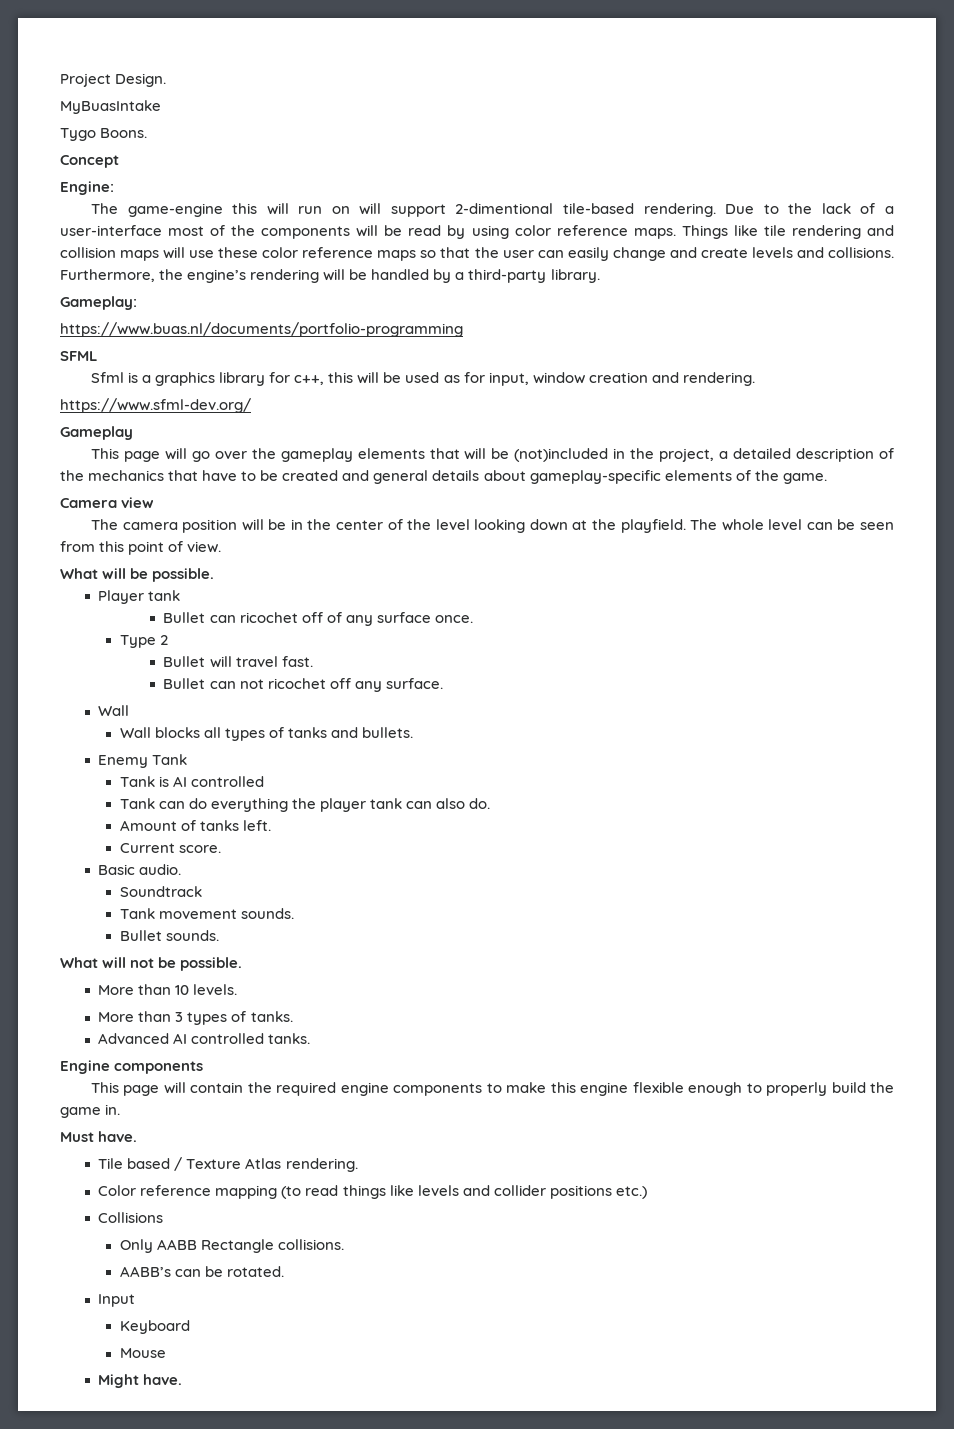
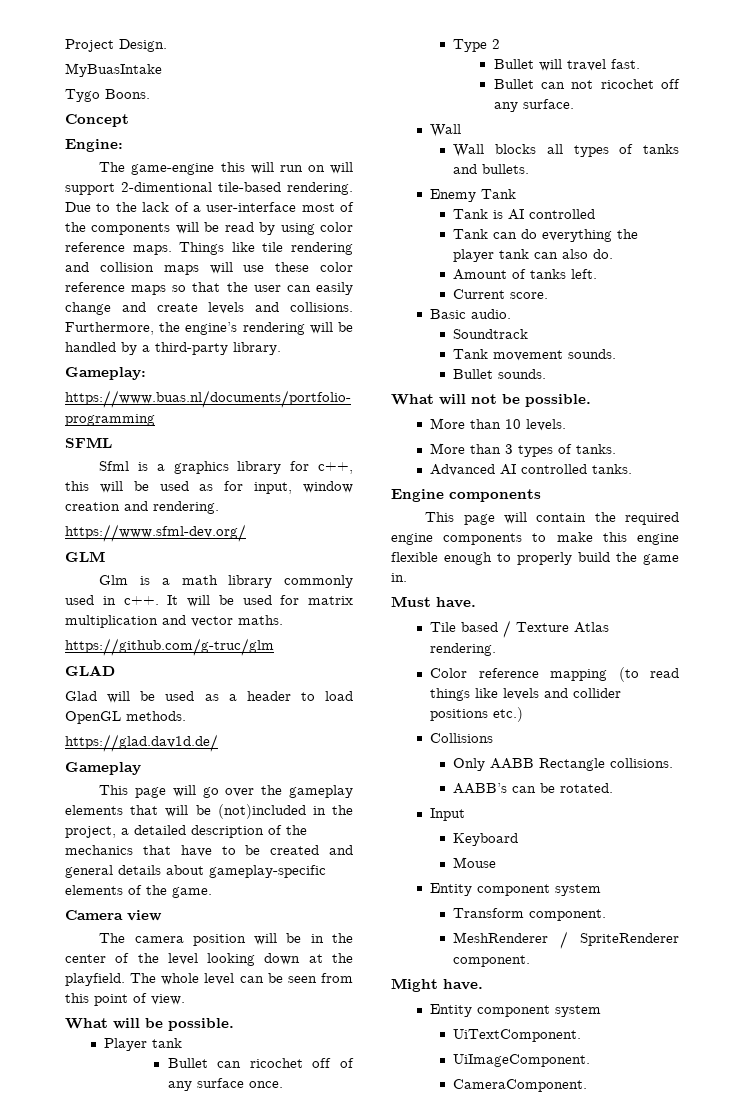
+ GLM
+ Glm is a math library commonly used in c++. It will be used for matrix multiplication and vector maths.
+ https://github.com/g-truc/glm
+ GLAD
+ Glad will be used as a header to load OpenGL methods.
+ https://glad.dav1d.de/
  Mouse
+ Entity component system
+ Transform component.
+ MeshRenderer / SpriteRenderer component.
  Might have.
+ Entity component system
+ UiTextComponent.
+ UiImageComponent.
+ CameraComponent.

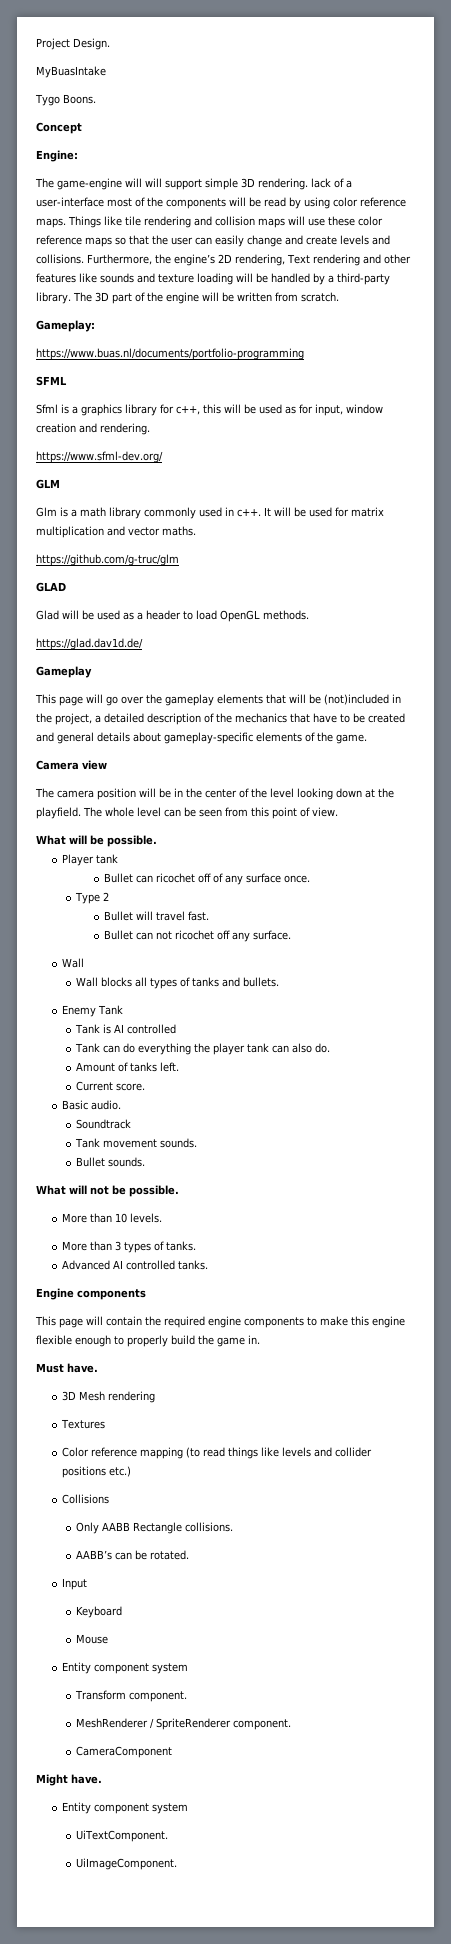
- The game-engine this will run on will support 2-dimentional tile-based rendering. Due to the lack of a user-interface most of the components will be read by using color reference maps.
+ The game-engine will will support simple 3D rendering. lack of a user-interface most of the components will be read by using color reference maps.
- Furthermore, the engine’s rendering will be handled by a third-party library.
+ Furthermore, the engine’s 2D rendering, Text rendering and other features like sounds and texture loading will be handled by a third-party library. The 3D part of the engine will be written from scratch.
- Tile based / Texture Atlas rendering.
+ 3D Mesh rendering
+ Textures
+ CameraComponent
- CameraComponent.

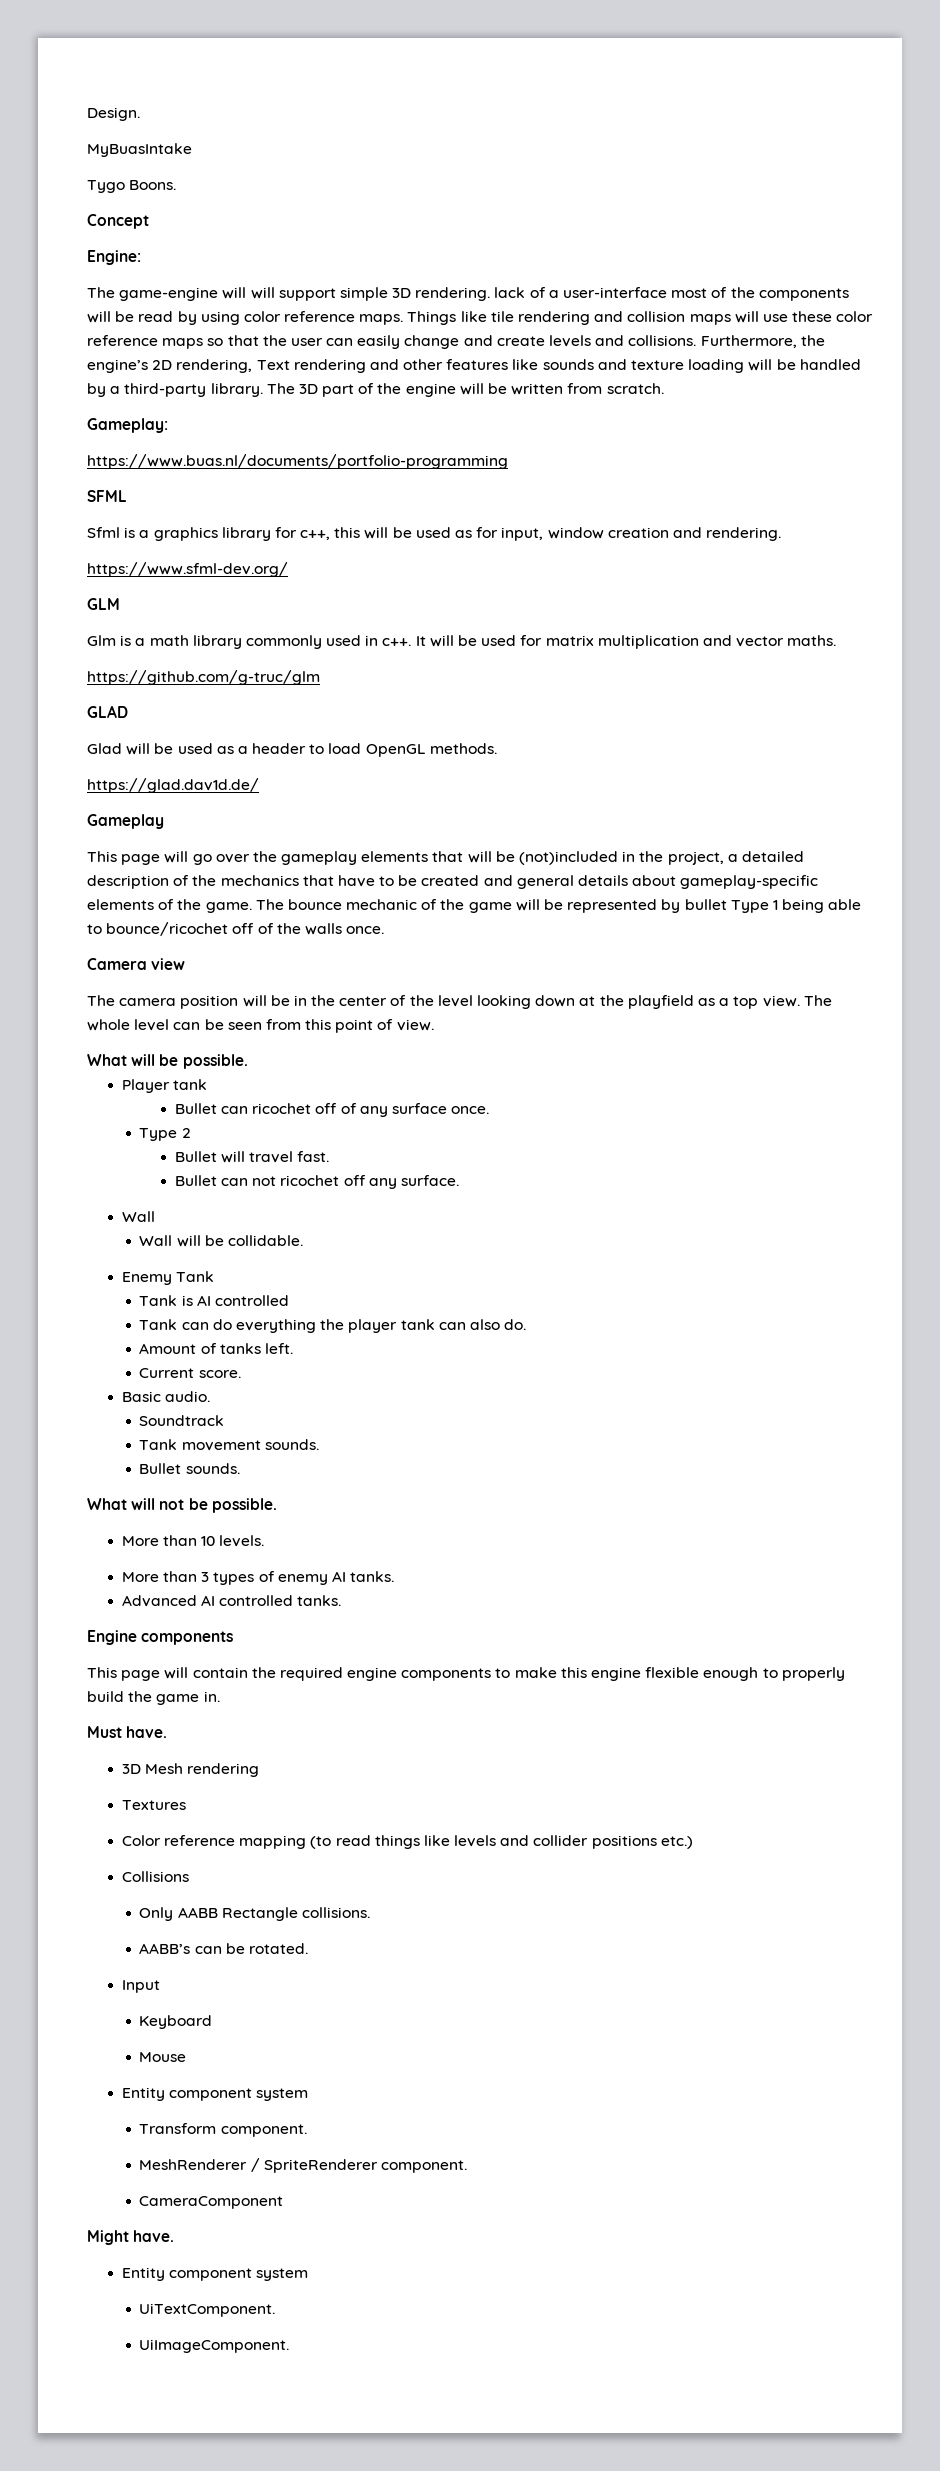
- Project Design.
+ Design.
+ The bounce mechanic of the game will be represented by bullet Type 1 being able to bounce/ricochet off of the walls once.
- The camera position will be in the center of the level looking down at the playfield.
+ The camera position will be in the center of the level looking down at the playfield as a top view.
- Wall blocks all types of tanks and bullets.
+ Wall will be collidable.
- More than 3 types of tanks.
+ More than 3 types of enemy AI tanks.

